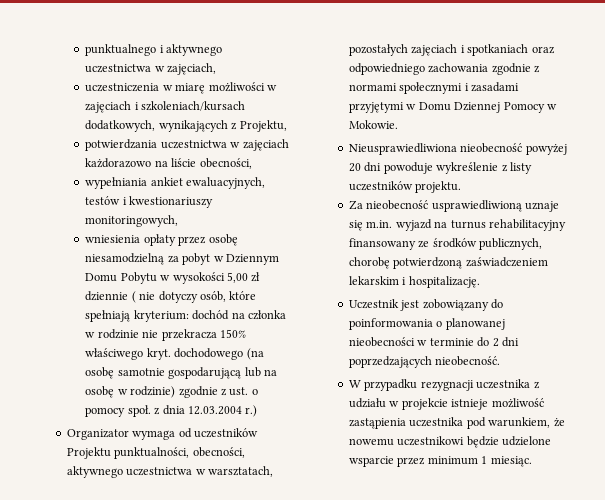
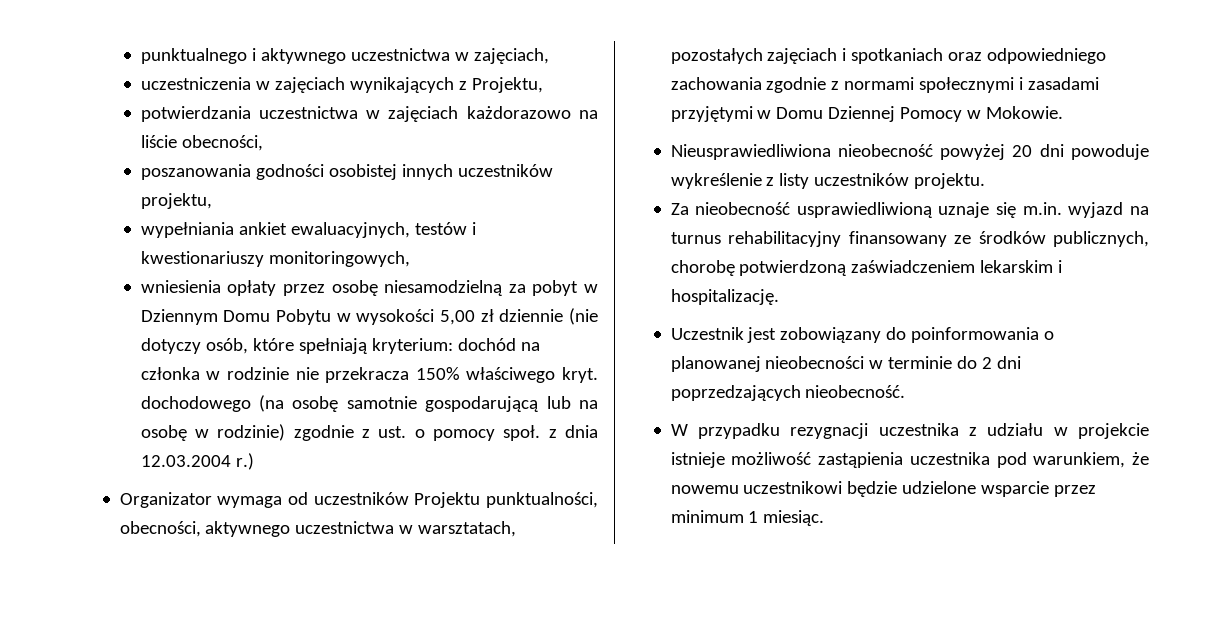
- uczestniczenia w miarę możliwości w zajęciach i szkoleniach/kursach dodatkowych, wynikających z Projektu,
+ uczestniczenia w zajęciach wynikających z Projektu,
+ poszanowania godności osobistej innych uczestników projektu,
- wniesienia opłaty przez osobę niesamodzielną za pobyt w Dziennym Domu Pobytu w wysokości 5,00 zł dziennie ( nie dotyczy osób, które spełniają kryterium: dochód na członka w rodzinie nie przekracza 150% właściwego kryt. dochodowego (na osobę samotnie gospodarującą lub na osobę w rodzinie) zgodnie z ust. o pomocy społ. z dnia 12.03.2004 r.)
+ wniesienia opłaty przez osobę niesamodzielną za pobyt w Dziennym Domu Pobytu w wysokości 5,00 zł dziennie (nie dotyczy osób, które spełniają kryterium: dochód na członka w rodzinie nie przekracza 150% właściwego kryt. dochodowego (na osobę samotnie gospodarującą lub na osobę w rodzinie) zgodnie z ust. o pomocy społ. z dnia 12.03.2004 r.)

